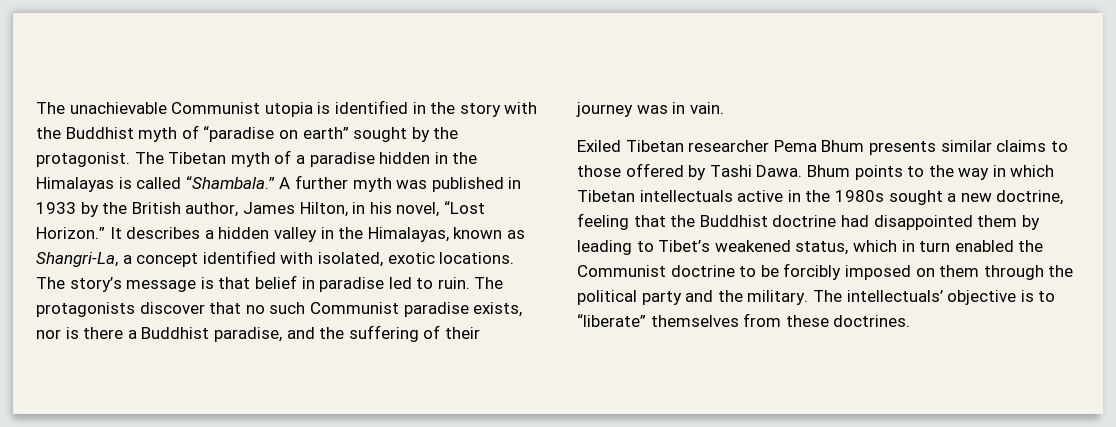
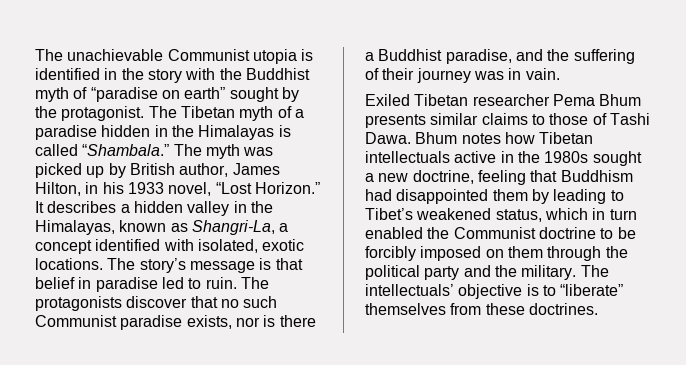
- A further myth was published in 1933 by the British author, James Hilton, in his novel, “Lost Horizon.”
+ The myth was picked up by British author, James Hilton, in his 1933 novel, “Lost Horizon.”
- Exiled Tibetan researcher Pema Bhum presents similar claims to those offered by Tashi Dawa.
+ Exiled Tibetan researcher Pema Bhum presents similar claims to those of Tashi Dawa.
- Bhum points to the way in which Tibetan intellectuals active in the 1980s sought a new doctrine, feeling that the Buddhist doctrine had disappointed them by leading to Tibet’s weakened status, which in turn enabled the Communist doctrine to be forcibly imposed on them through the political party and the military.
+ Bhum notes how Tibetan intellectuals active in the 1980s sought a new doctrine, feeling that Buddhism had disappointed them by leading to Tibet’s weakened status, which in turn enabled the Communist doctrine to be forcibly imposed on them through the political party and the military.

